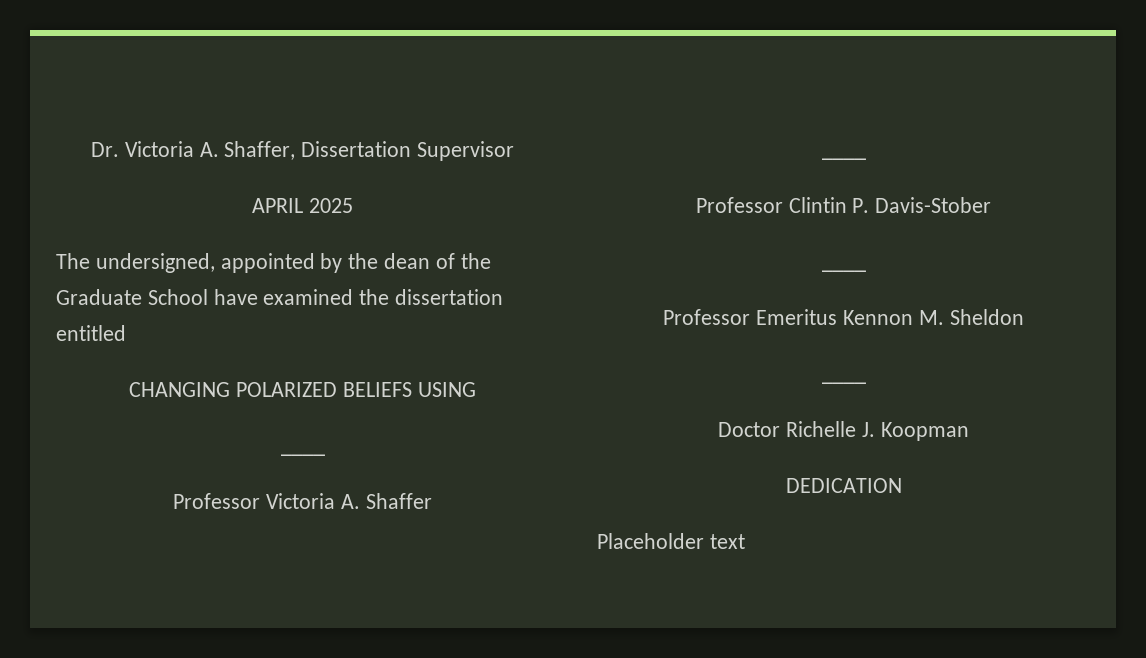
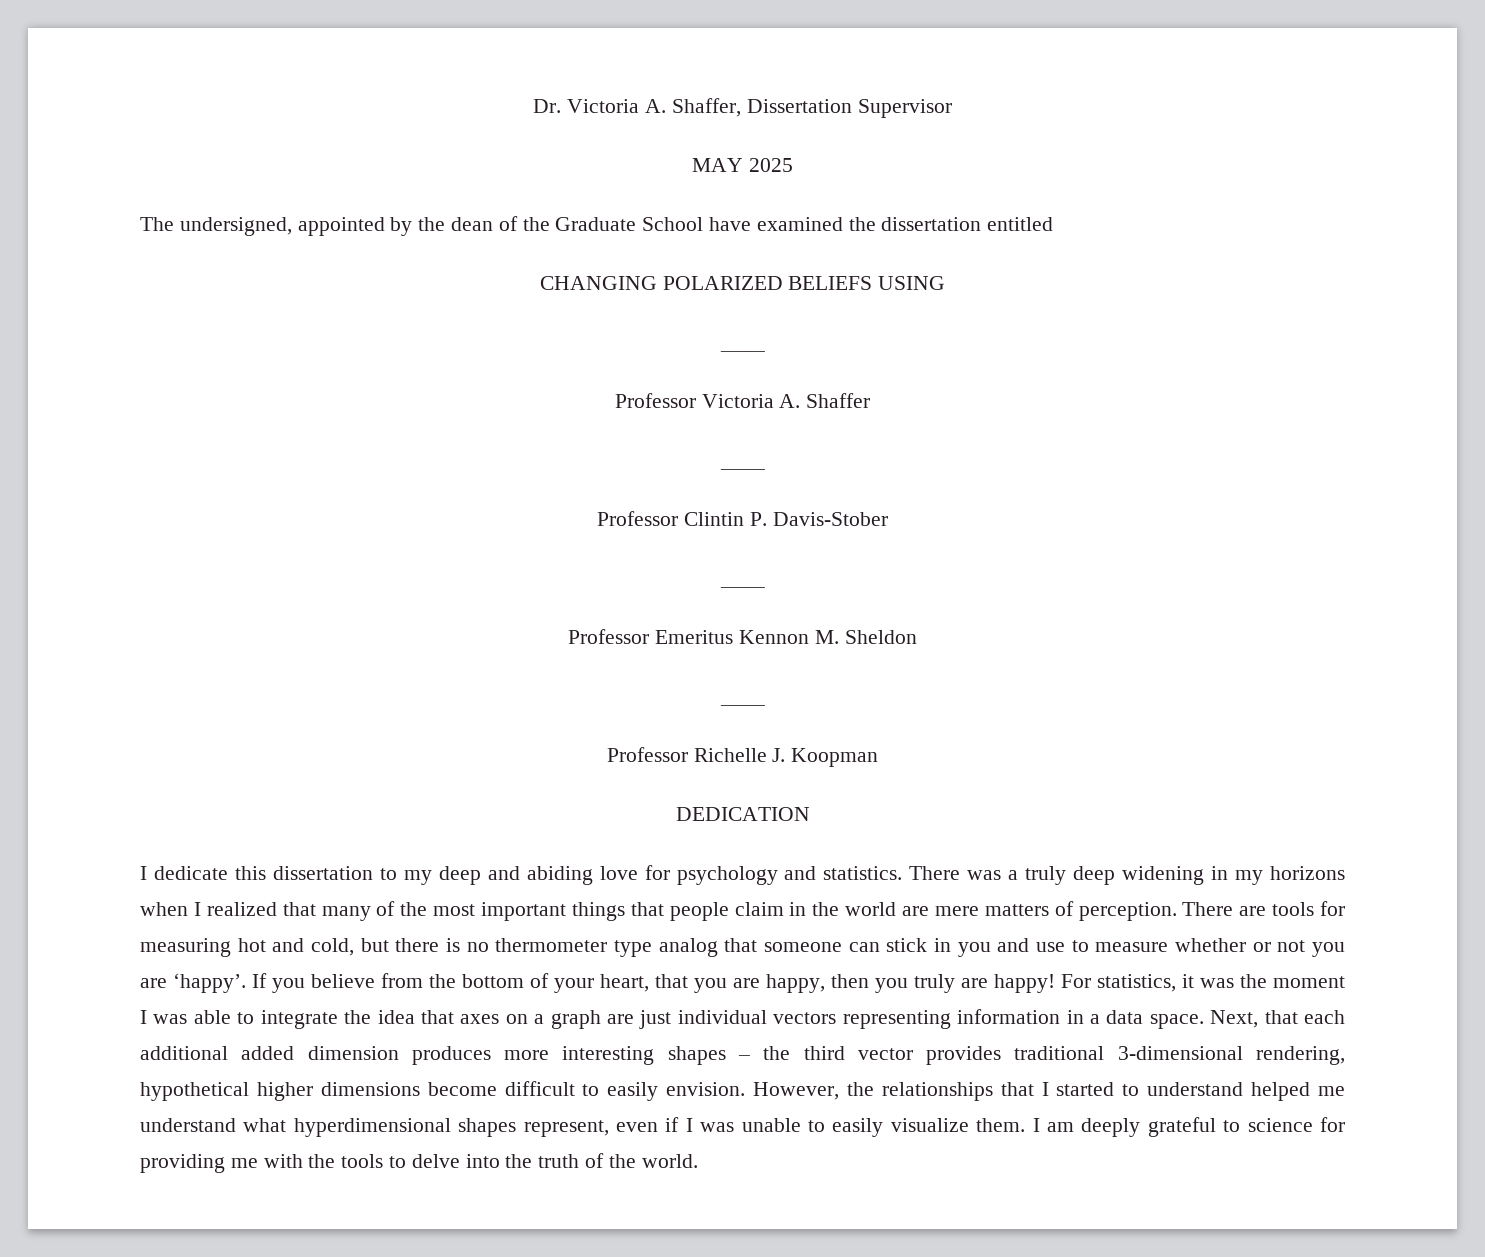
- APRIL 2025
+ MAY 2025
- Doctor Richelle J. Koopman
+ Professor Richelle J. Koopman
- Placeholder text
+ I dedicate this dissertation to my deep and abiding love for psychology and statistics. There was a truly deep widening in my horizons when I realized that many of the most important things that people claim in the world are mere matters of perception. There are tools for measuring hot and cold, but there is no thermometer type analog that someone can stick in you and use to measure whether or not you are ‘happy’. If you believe from the bottom of your heart, that you are happy, then you truly are happy! For statistics, it was the moment I was able to integrate the idea that axes on a graph are just individual vectors representing information in a data space. Next, that each additional added dimension produces more interesting shapes – the third vector provides traditional 3-dimensional rendering, hypothetical higher dimensions become difficult to easily envision. However, the relationships that I started to understand helped me understand what hyperdimensional shapes represent, even if I was unable to easily visualize them. I am deeply grateful to science for providing me with the tools to delve into the truth of the world.

